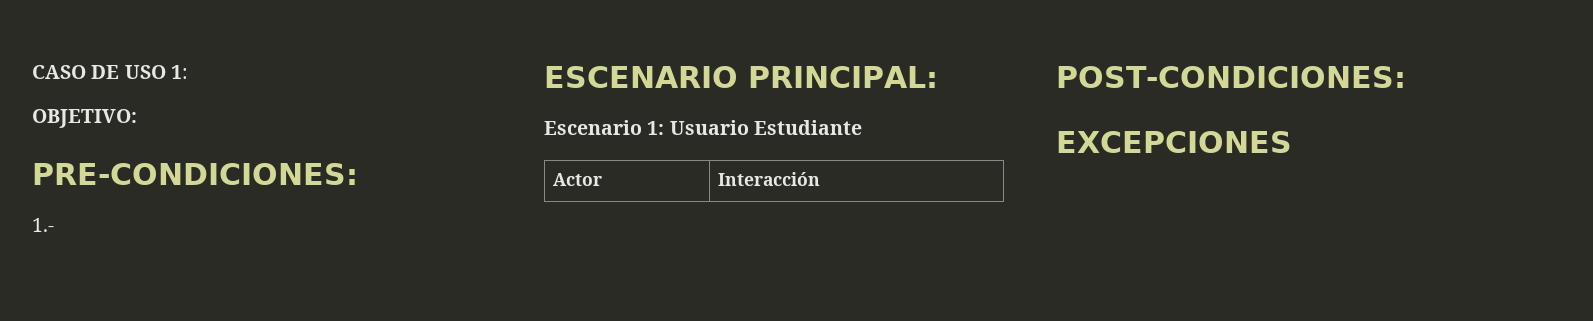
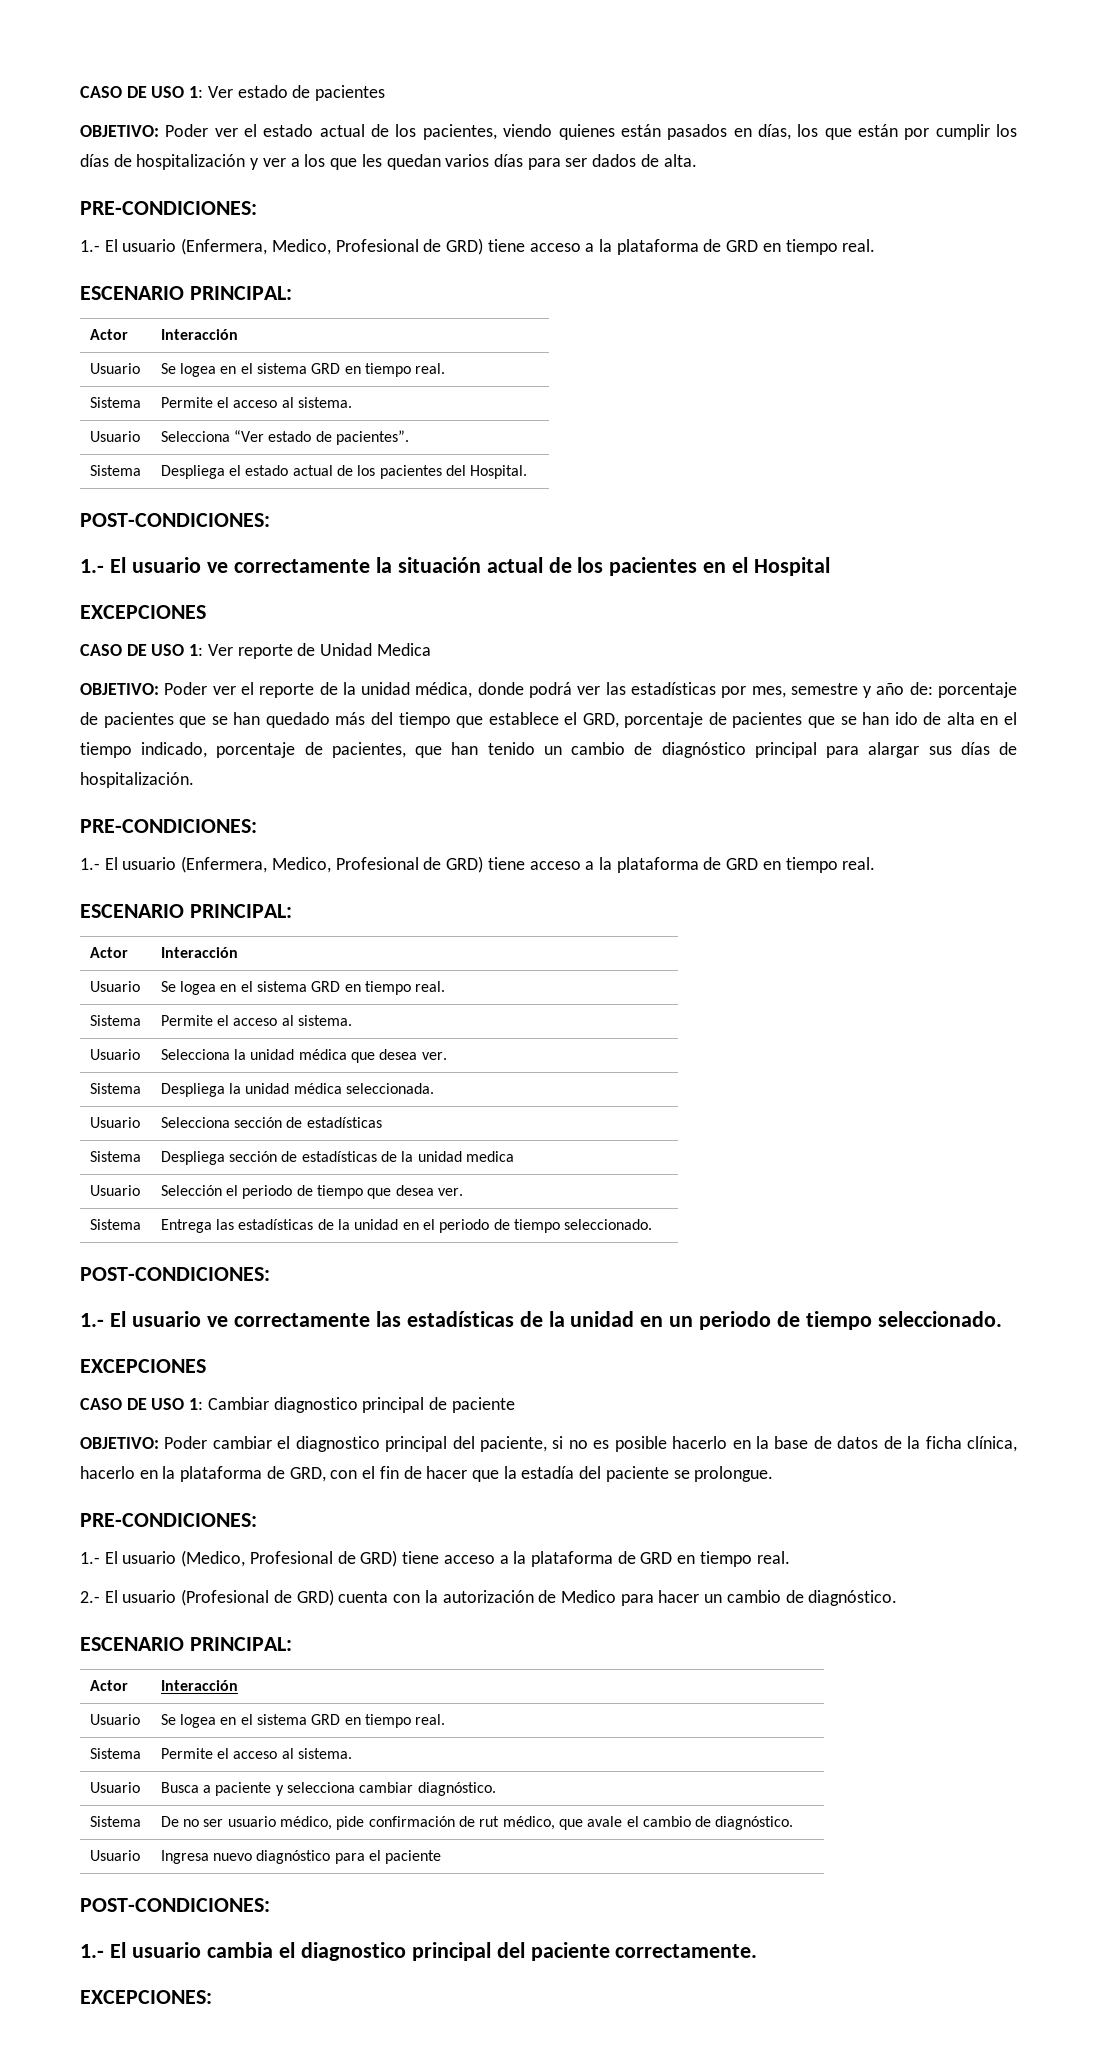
- CASO DE USO 1:
- OBJETIVO:
+ CASO DE USO 1: Ver estado de pacientes
+ OBJETIVO: Poder ver el estado actual de los pacientes, viendo quienes están pasados en días, los que están por cumplir los días de hospitalización y ver a los que les quedan varios días para ser dados de alta.
  PRE-CONDICIONES:
- 1.-
+ 1.- El usuario (Enfermera, Medico, Profesional de GRD) tiene acceso a la plataforma de GRD en tiempo real.
  ESCENARIO PRINCIPAL:
- Escenario 1: Usuario Estudiante
  Actor | Interacción
+ Usuario | Se logea en el sistema GRD en tiempo real.
+ Sistema | Permite el acceso al sistema.
+ Usuario | Selecciona “Ver estado de pacientes”.
+ Sistema | Despliega el estado actual de los pacientes del Hospital.
  POST-CONDICIONES:
+ 1.- El usuario ve correctamente la situación actual de los pacientes en el Hospital
  EXCEPCIONES
+ CASO DE USO 1: Ver reporte de Unidad Medica
+ OBJETIVO: Poder ver el reporte de la unidad médica, donde podrá ver las estadísticas por mes, semestre y año de: porcentaje de pacientes que se han quedado más del tiempo que establece el GRD, porcentaje de pacientes que se han ido de alta en el tiempo indicado, porcentaje de pacientes, que han tenido un cambio de diagnóstico principal para alargar sus días de hospitalización.
+ PRE-CONDICIONES:
+ 1.- El usuario (Enfermera, Medico, Profesional de GRD) tiene acceso a la plataforma de GRD en tiempo real.
+ ESCENARIO PRINCIPAL:
+ Actor | Interacción
+ Usuario | Se logea en el sistema GRD en tiempo real.
+ Sistema | Permite el acceso al sistema.
+ Usuario | Selecciona la unidad médica que desea ver.
+ Sistema | Despliega la unidad médica seleccionada.
+ Usuario | Selecciona sección de estadísticas
+ Sistema | Despliega sección de estadísticas de la unidad medica
+ Usuario | Selección el periodo de tiempo que desea ver.
+ Sistema | Entrega las estadísticas de la unidad en el periodo de tiempo seleccionado.
+ POST-CONDICIONES:
+ 1.- El usuario ve correctamente las estadísticas de la unidad en un periodo de tiempo seleccionado.
+ EXCEPCIONES
+ CASO DE USO 1: Cambiar diagnostico principal de paciente
+ OBJETIVO: Poder cambiar el diagnostico principal del paciente, si no es posible hacerlo en la base de datos de la ficha clínica, hacerlo en la plataforma de GRD, con el fin de hacer que la estadía del paciente se prolongue.
+ PRE-CONDICIONES:
+ 1.- El usuario (Medico, Profesional de GRD) tiene acceso a la plataforma de GRD en tiempo real.
+ 2.- El usuario (Profesional de GRD) cuenta con la autorización de Medico para hacer un cambio de diagnóstico.
+ ESCENARIO PRINCIPAL:
+ Actor | Interacción
+ Usuario | Se logea en el sistema GRD en tiempo real.
+ Sistema | Permite el acceso al sistema.
+ Usuario | Busca a paciente y selecciona cambiar diagnóstico.
+ Sistema | De no ser usuario médico, pide confirmación de rut médico, que avale el cambio de diagnóstico.
+ Usuario | Ingresa nuevo diagnóstico para el paciente
+ POST-CONDICIONES:
+ 1.- El usuario cambia el diagnostico principal del paciente correctamente.
+ EXCEPCIONES:

